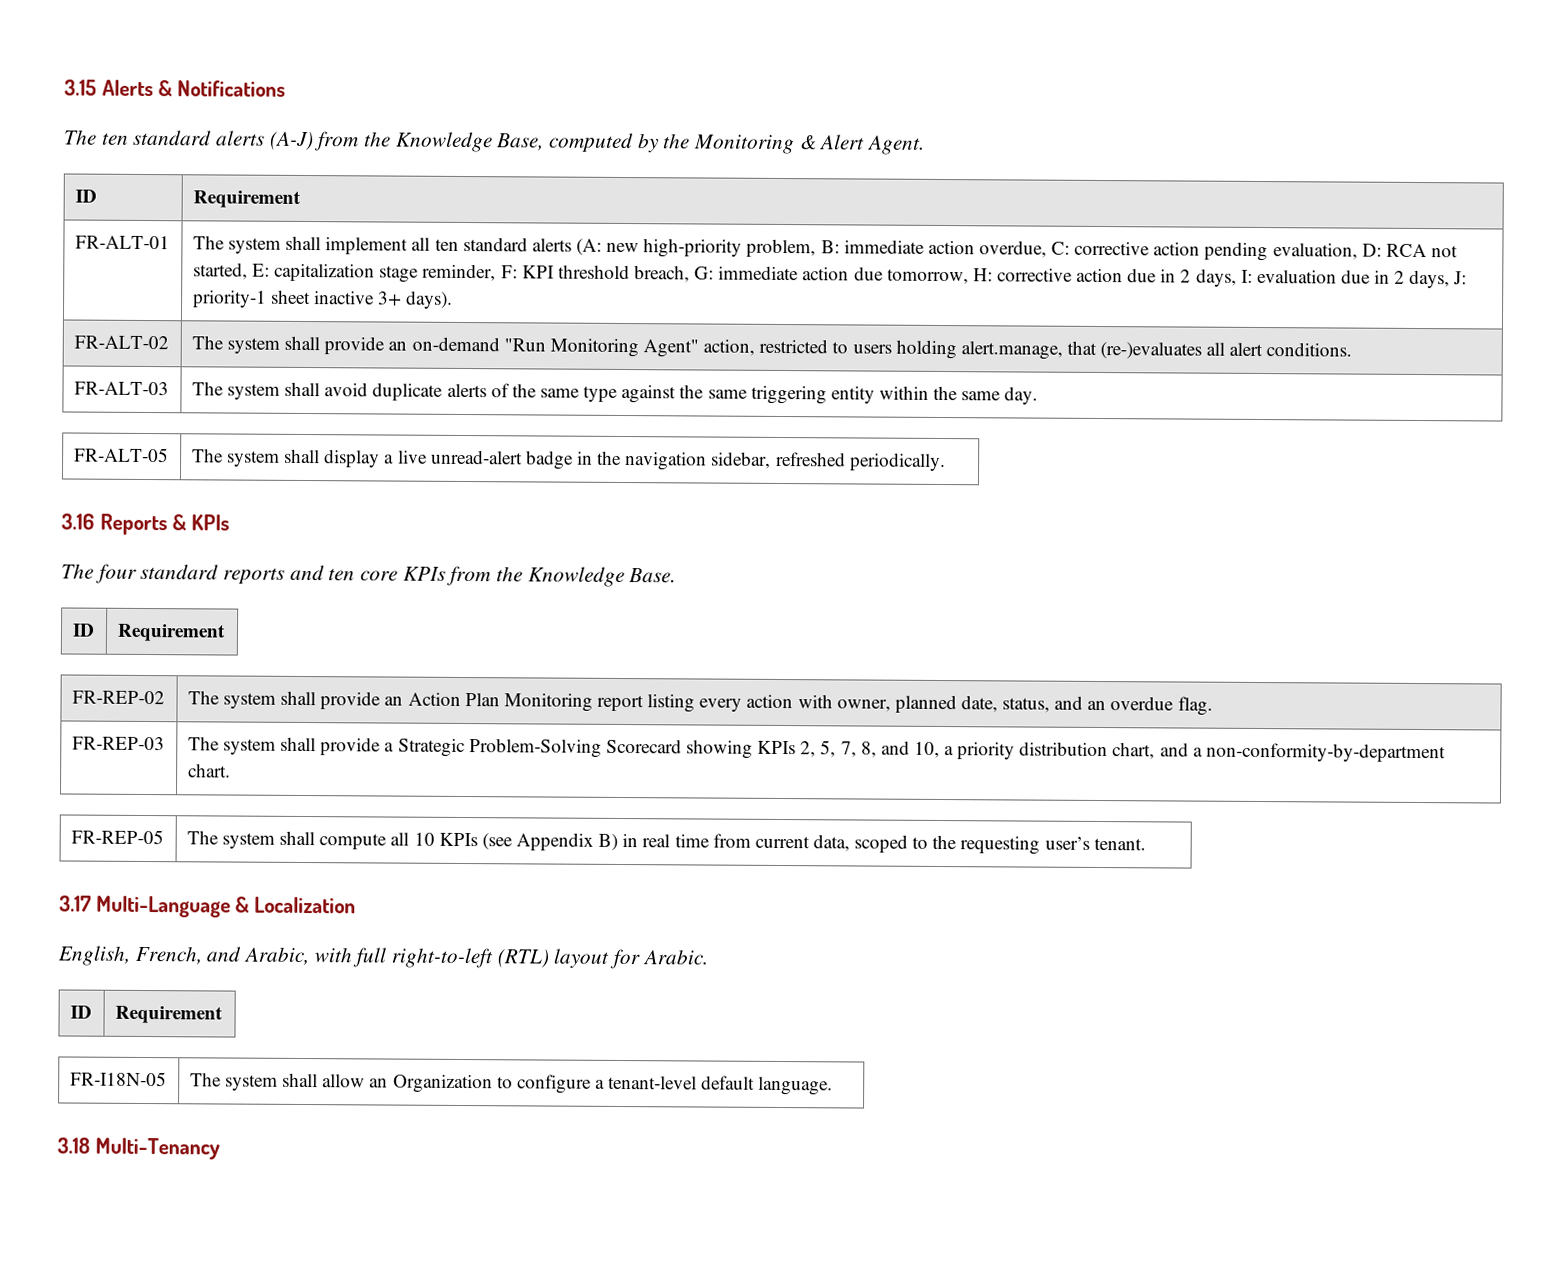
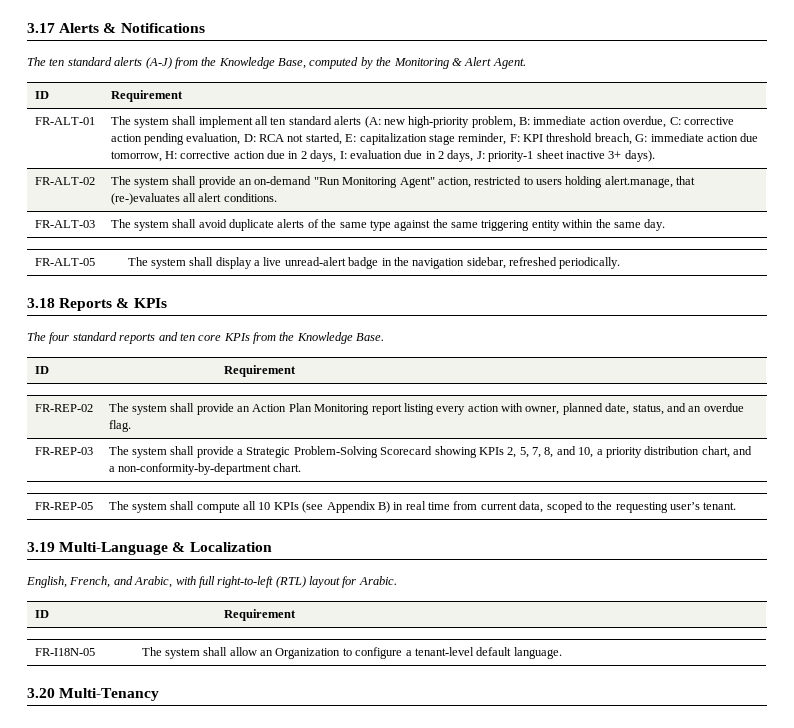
- 3.15 Alerts & Notifications
+ 3.17 Alerts & Notifications
- 3.16 Reports & KPIs
+ 3.18 Reports & KPIs
- 3.17 Multi-Language & Localization
+ 3.19 Multi-Language & Localization
- 3.18 Multi-Tenancy
+ 3.20 Multi-Tenancy

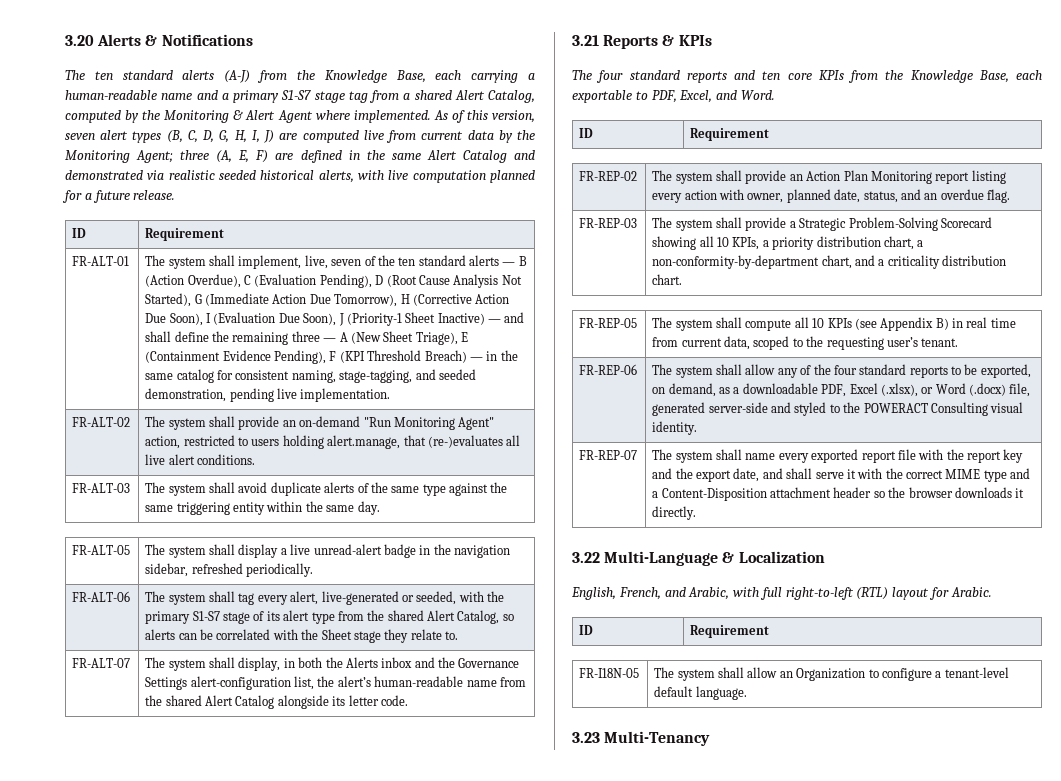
- 3.17 Alerts & Notifications
+ 3.20 Alerts & Notifications
- The ten standard alerts (A-J) from the Knowledge Base, computed by the Monitoring & Alert Agent.
+ The ten standard alerts (A-J) from the Knowledge Base, each carrying a human-readable name and a primary S1-S7 stage tag from a shared Alert Catalog, computed by the Monitoring & Alert Agent where implemented. As of this version, seven alert types (B, C, D, G, H, I, J) are computed live from current data by the Monitoring Agent; three (A, E, F) are defined in the same Alert Catalog and demonstrated via realistic seeded historical alerts, with live computation planned for a future release.
- The system shall implement all ten standard alerts (A: new high-priority problem, B: immediate action overdue, C: corrective action pending evaluation, D: RCA not started, E: capitalization stage reminder, F: KPI threshold breach, G: immediate action due tomorrow, H: corrective action due in 2 days, I: evaluation due in 2 days, J: priority-1 sheet inactive 3+ days).
+ The system shall implement, live, seven of the ten standard alerts — B (Action Overdue), C (Evaluation Pending), D (Root Cause Analysis Not Started), G (Immediate Action Due Tomorrow), H (Corrective Action Due Soon), I (Evaluation Due Soon), J (Priority-1 Sheet Inactive) — and shall define the remaining three — A (New Sheet Triage), E (Containment Evidence Pending), F (KPI Threshold Breach) — in the same catalog for consistent naming, stage-tagging, and seeded demonstration, pending live implementation.
- FR-ALT-02 | The system shall provide an on-demand "Run Monitoring Agent" action, restricted to users holding alert.manage, that (re-)evaluates all alert conditions.
+ FR-ALT-02 | The system shall provide an on-demand "Run Monitoring Agent" action, restricted to users holding alert.manage, that (re-)evaluates all live alert conditions.
- 3.18 Reports & KPIs
+ FR-ALT-06 | The system shall tag every alert, live-generated or seeded, with the primary S1-S7 stage of its alert type from the shared Alert Catalog, so alerts can be correlated with the Sheet stage they relate to.
+ FR-ALT-07 | The system shall display, in both the Alerts inbox and the Governance Settings alert-configuration list, the alert’s human-readable name from the shared Alert Catalog alongside its letter code.
+ 3.21 Reports & KPIs
- The four standard reports and ten core KPIs from the Knowledge Base.
+ The four standard reports and ten core KPIs from the Knowledge Base, each exportable to PDF, Excel, and Word.
- FR-REP-03 | The system shall provide a Strategic Problem-Solving Scorecard showing KPIs 2, 5, 7, 8, and 10, a priority distribution chart, and a non-conformity-by-department chart.
+ FR-REP-03 | The system shall provide a Strategic Problem-Solving Scorecard showing all 10 KPIs, a priority distribution chart, a non-conformity-by-department chart, and a criticality distribution chart.
- 3.19 Multi-Language & Localization
+ FR-REP-06 | The system shall allow any of the four standard reports to be exported, on demand, as a downloadable PDF, Excel (.xlsx), or Word (.docx) file, generated server-side and styled to the POWERACT Consulting visual identity.
+ FR-REP-07 | The system shall name every exported report file with the report key and the export date, and shall serve it with the correct MIME type and a Content-Disposition attachment header so the browser downloads it directly.
+ 3.22 Multi-Language & Localization
- 3.20 Multi-Tenancy
+ 3.23 Multi-Tenancy

